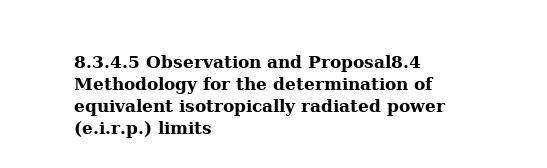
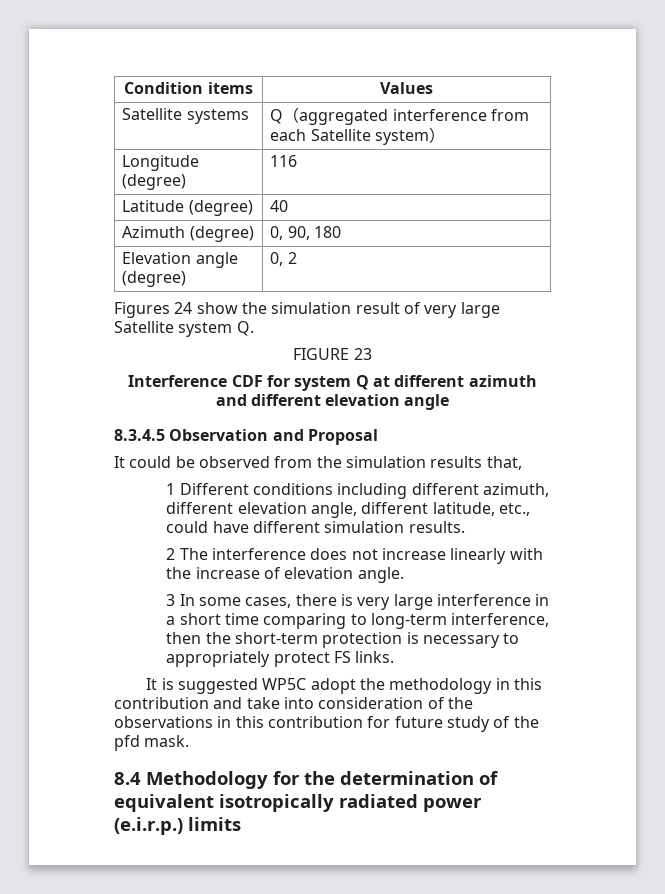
- 8.3.4.5 Observation and Proposal8.4 Methodology for the determination of equivalent isotropically radiated power (e.i.r.p.) limits
+ Condition items | Values
+ Satellite systems | Q（aggregated interference from each Satellite system）
+ Longitude (degree) | 116
+ Latitude (degree) | 40
+ Azimuth (degree) | 0, 90, 180
+ Elevation angle (degree) | 0, 2
+ Figures 24 show the simulation result of very large Satellite system Q.
+ FIGURE 23
+ Interference CDF for system Q at different azimuth and different elevation angle
+ 8.3.4.5 Observation and Proposal
+ It could be observed from the simulation results that,
+ 1 Different conditions including different azimuth, different elevation angle, different latitude, etc., could have different simulation results.
+ 2 The interference does not increase linearly with the increase of elevation angle.
+ 3 In some cases, there is very large interference in a short time comparing to long-term interference, then the short-term protection is necessary to appropriately protect FS links.
+ It is suggested WP5C adopt the methodology in this contribution and take into consideration of the observations in this contribution for future study of the pfd mask.
+ 8.4 Methodology for the determination of equivalent isotropically radiated power (e.i.r.p.) limits

